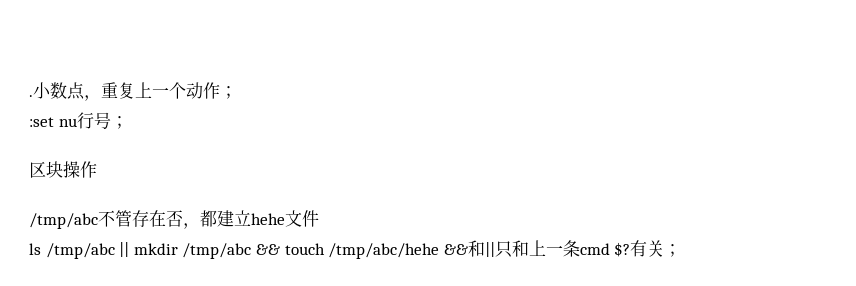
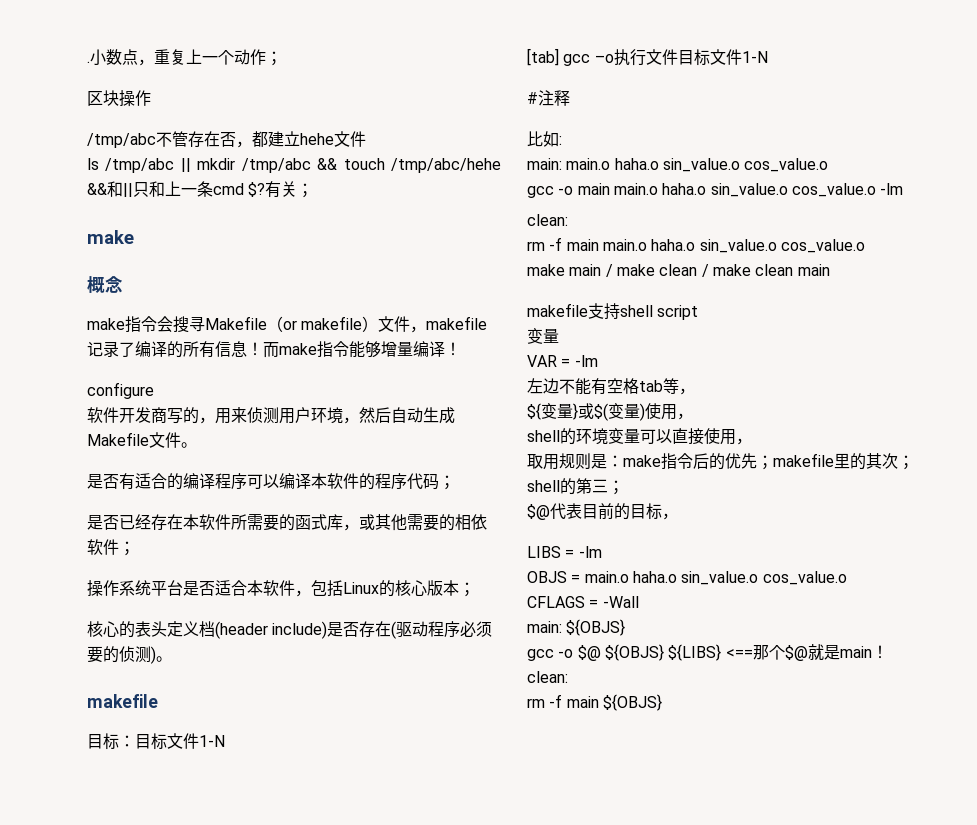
- :set nu行号；
  有关；
+ make
+ 概念
+ make指令会搜寻Makefile（or makefile）文件，makefile记录了编译的所有信息！而make指令能够增量编译！
+ configure
+ 软件开发商写的，用来侦测用户环境，然后自动生成Makefile文件。
+ 是否有适合的编译程序可以编译本软件的程序代码；
+ 是否已经存在本软件所需要的函式库，或其他需要的相依软件；
+ 操作系统平台是否适合本软件，包括Linux的核心版本；
+ 核心的表头定义档(header include)是否存在(驱动程序必须要的侦测)。
+ makefile
+ 目标：目标文件1-N
+ [tab] gcc –o执行文件目标文件1-N
+ #注释
+ 比如:
+ main: main.o haha.o sin_value.o cos_value.o
+ gcc -o main main.o haha.o sin_value.o cos_value.o -lm
+ clean:
+ rm -f main main.o haha.o sin_value.o cos_value.o
+ make main / make clean / make clean main
+ makefile支持shell script
+ 变量
+ VAR = -lm
+ 左边不能有空格tab等，
+ ${变量}或$(变量)使用，
+ shell的环境变量可以直接使用，
+ 取用规则是：make指令后的优先；makefile里的其次；shell的第三；
+ $@代表目前的目标，
+ LIBS = -lm
+ OBJS = main.o haha.o sin_value.o cos_value.o
+ CFLAGS = -Wall
+ main: ${OBJS}
+ gcc -o $@ ${OBJS} ${LIBS} <==那个$@就是main！
+ clean:
+ rm -f main ${OBJS}

